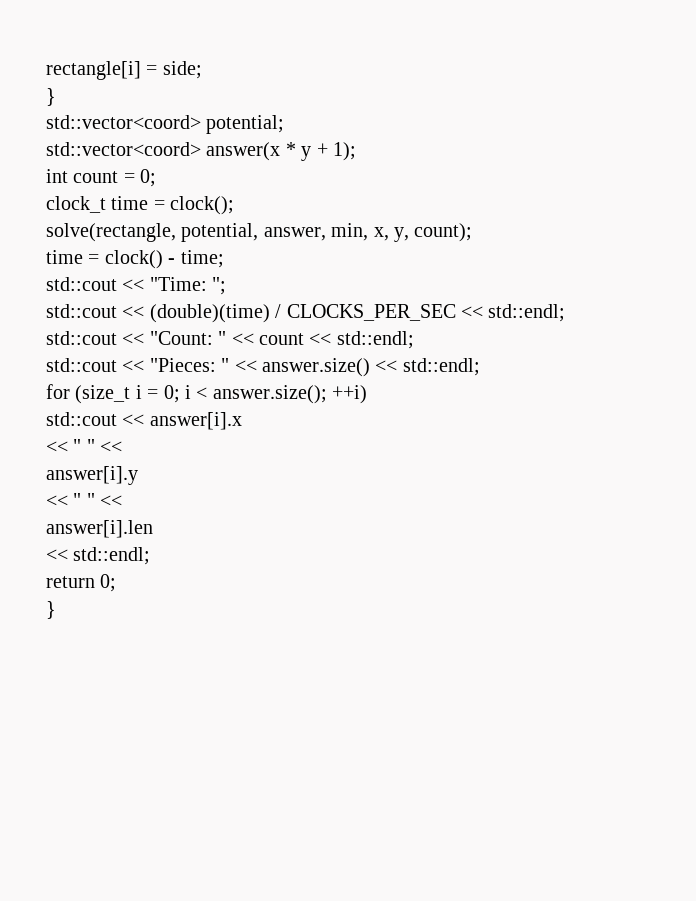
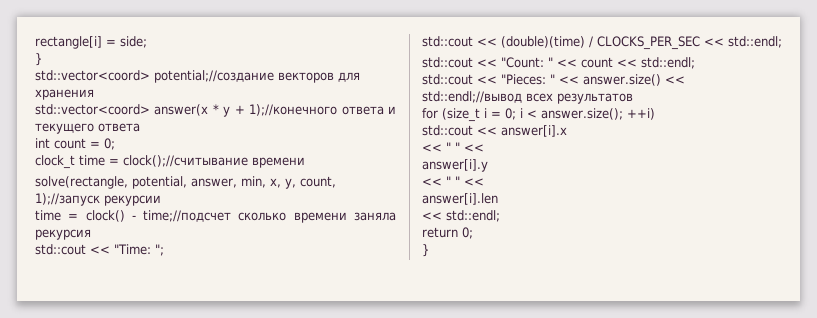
- std::vector<coord> potential;
+ std::vector<coord> potential;//создание векторов для хранения
- std::vector<coord> answer(x * y + 1);
+ std::vector<coord> answer(x * y + 1);//конечного ответа и текущего ответа
- clock_t time = clock();
+ clock_t time = clock();//считывание времени
- solve(rectangle, potential, answer, min, x, y, count);
+ solve(rectangle, potential, answer, min, x, y, count, 1);//запуск рекурсии
- time = clock() - time;
+ time = clock() - time;//подсчет сколько времени заняла рекурсия
- std::cout << "Pieces: " << answer.size() << std::endl;
+ std::cout << "Pieces: " << answer.size() << std::endl;//вывод всех результатов

